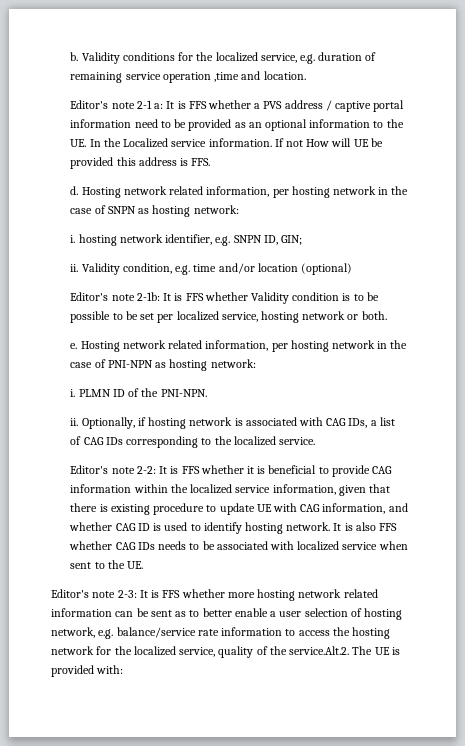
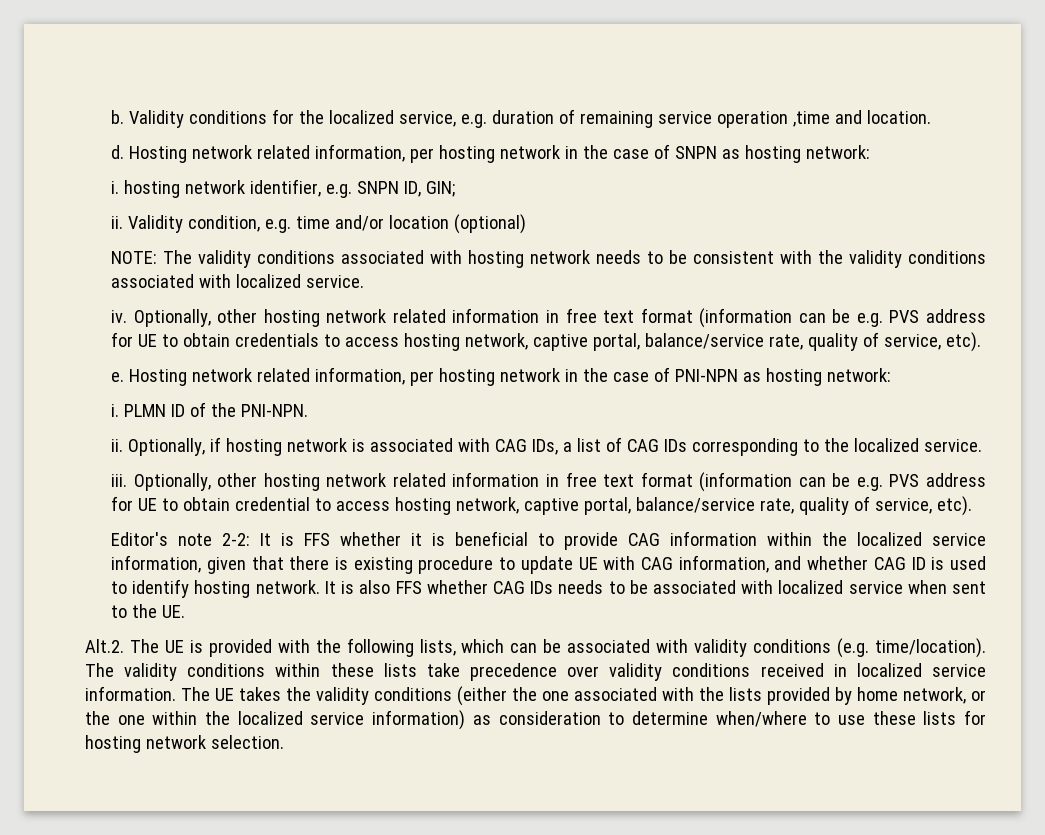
- Editor's note 2-1 a: It is FFS whether a PVS address / captive portal information need to be provided as an optional information to the UE. In the Localized service information. If not How will UE be provided this address is FFS.
- Editor's note 2-1b: It is FFS whether Validity condition is to be possible to be set per localized service, hosting network or both.
+ NOTE: The validity conditions associated with hosting network needs to be consistent with the validity conditions associated with localized service.
+ iv. Optionally, other hosting network related information in free text format (information can be e.g. PVS address for UE to obtain credentials to access hosting network, captive portal, balance/service rate, quality of service, etc).
+ iii. Optionally, other hosting network related information in free text format (information can be e.g. PVS address for UE to obtain credential to access hosting network, captive portal, balance/service rate, quality of service, etc).
- Editor's note 2-3: It is FFS whether more hosting network related information can be sent as to better enable a user selection of hosting network, e.g. balance/service rate information to access the hosting network for the localized service, quality of the service.Alt.2. The UE is provided with:
+ Alt.2. The UE is provided with the following lists, which can be associated with validity conditions (e.g. time/location). The validity conditions within these lists take precedence over validity conditions received in localized service information. The UE takes the validity conditions (either the one associated with the lists provided by home network, or the one within the localized service information) as consideration to determine when/where to use these lists for hosting network selection.

